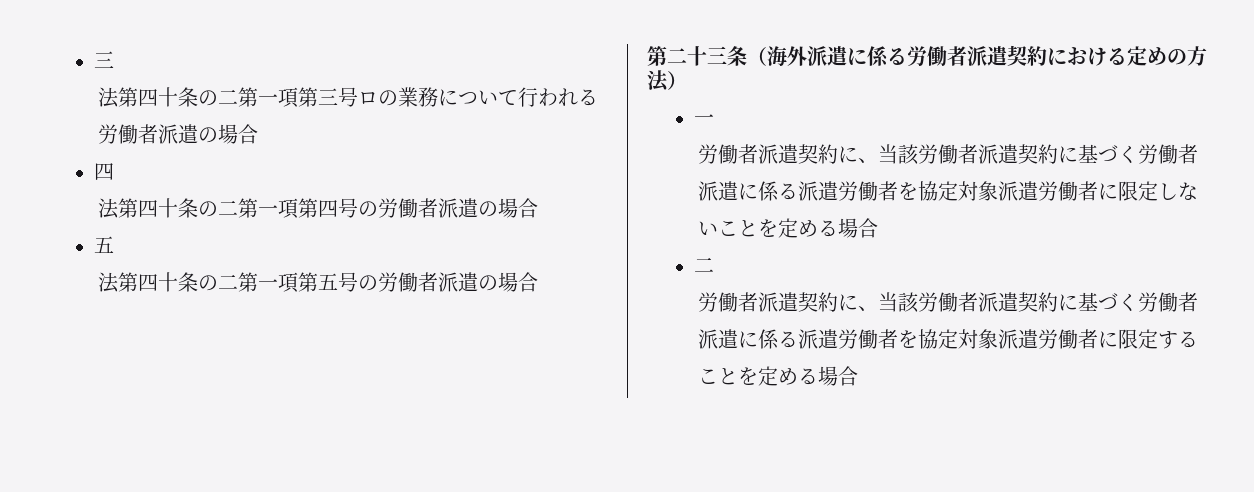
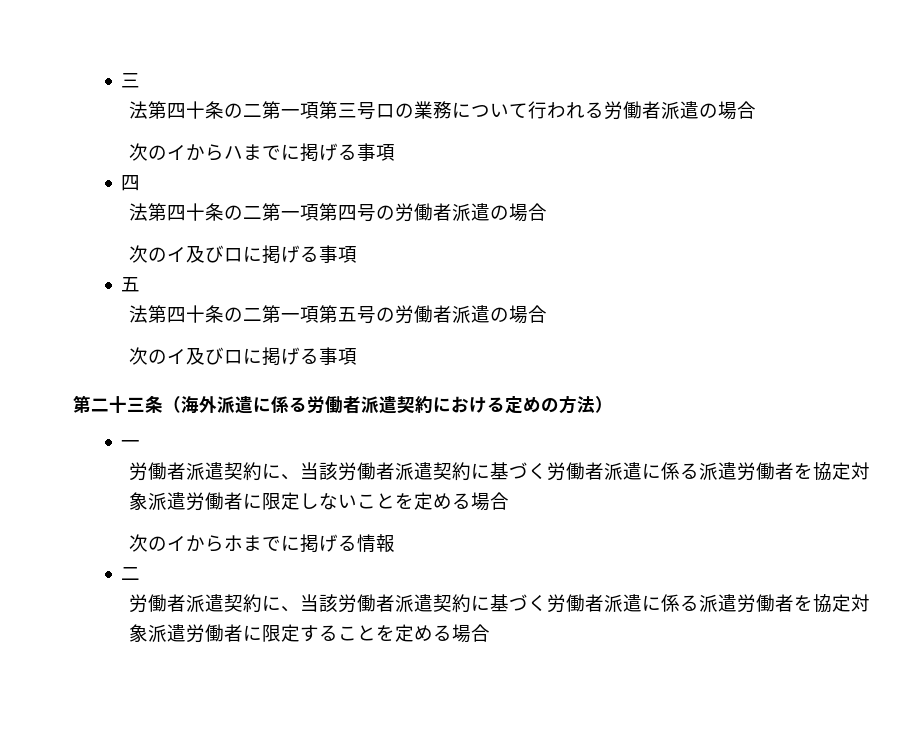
+ 次のイからハまでに掲げる事項
  法第四十条の二第一項第四号の労働者派遣の場合
+ 次のイ及びロに掲げる事項
  法第四十条の二第一項第五号の労働者派遣の場合
+ 次のイ及びロに掲げる事項
+ 次のイからホまでに掲げる情報

